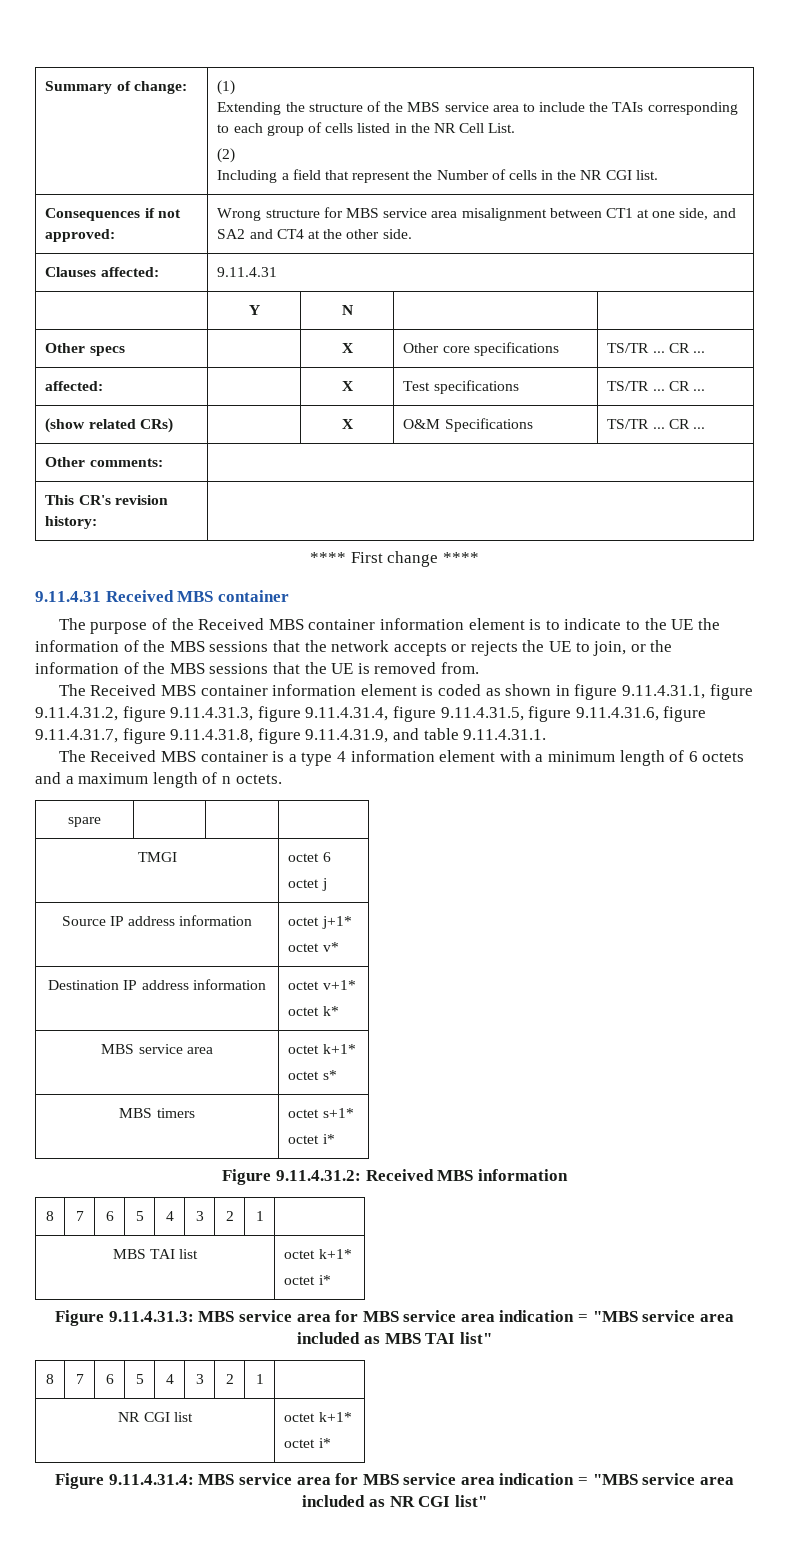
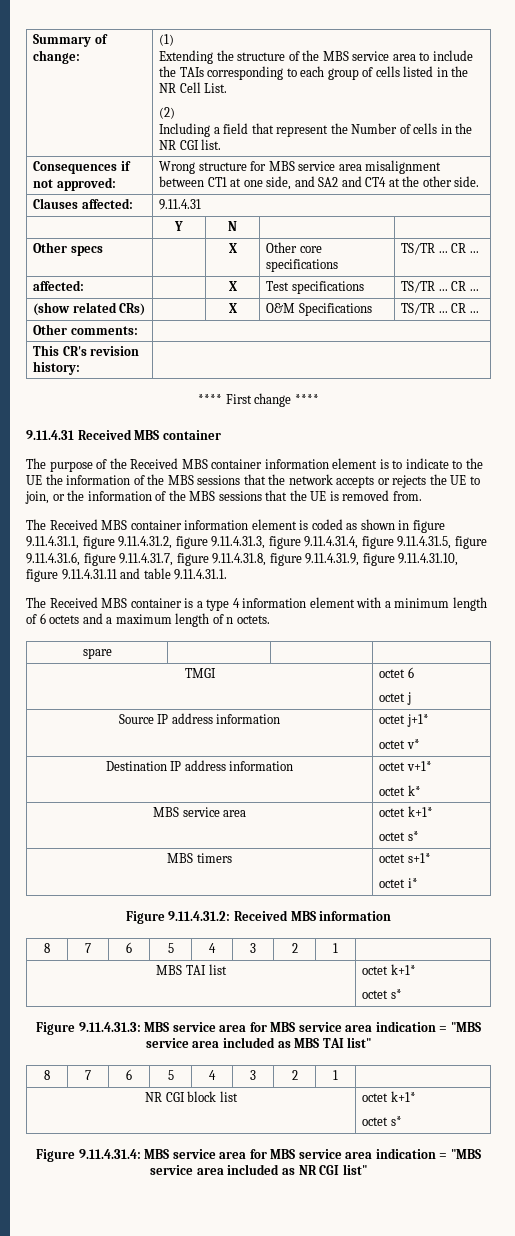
- The Received MBS container information element is coded as shown in figure 9.11.4.31.1, figure 9.11.4.31.2, figure 9.11.4.31.3, figure 9.11.4.31.4, figure 9.11.4.31.5, figure 9.11.4.31.6, figure 9.11.4.31.7, figure 9.11.4.31.8, figure 9.11.4.31.9, and table 9.11.4.31.1.
+ The Received MBS container information element is coded as shown in figure 9.11.4.31.1, figure 9.11.4.31.2, figure 9.11.4.31.3, figure 9.11.4.31.4, figure 9.11.4.31.5, figure 9.11.4.31.6, figure 9.11.4.31.7, figure 9.11.4.31.8, figure 9.11.4.31.9, figure 9.11.4.31.10, figure 9.11.4.31.11 and table 9.11.4.31.1.
  MBS TAI list | octet k+1*
- octet i*
+ octet s*
- NR CGI list | octet k+1*
- octet i*
+ NR CGI block list | octet k+1*
+ octet s*

